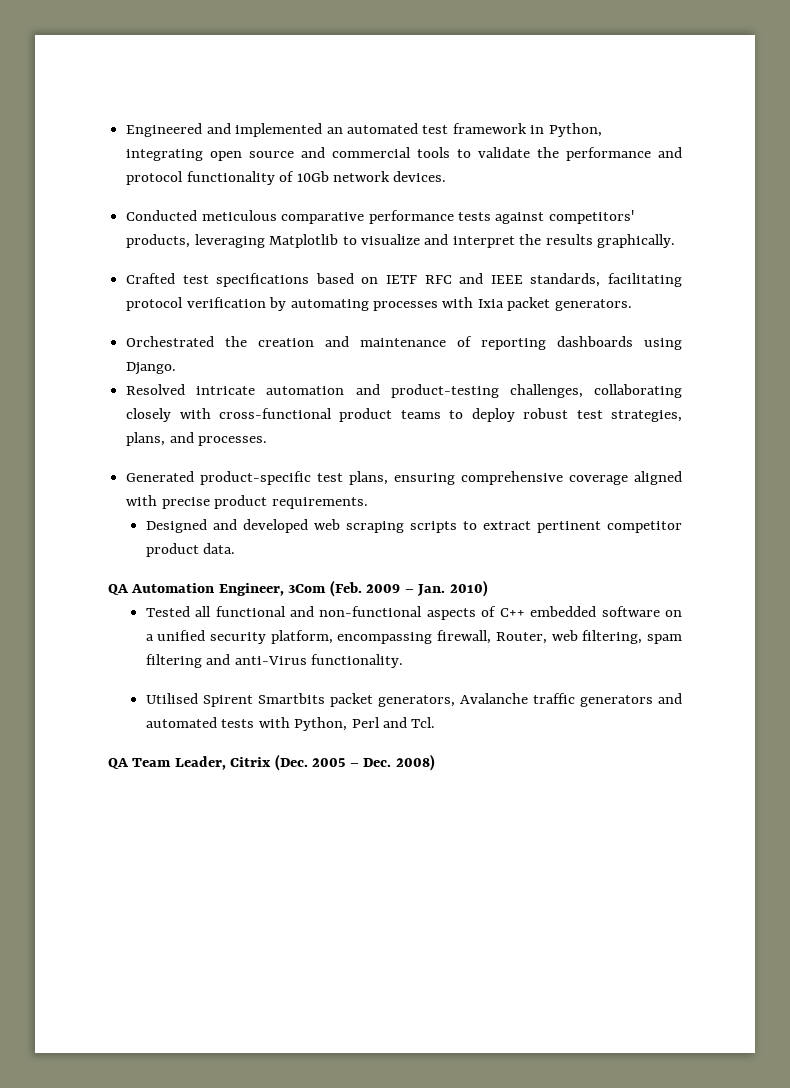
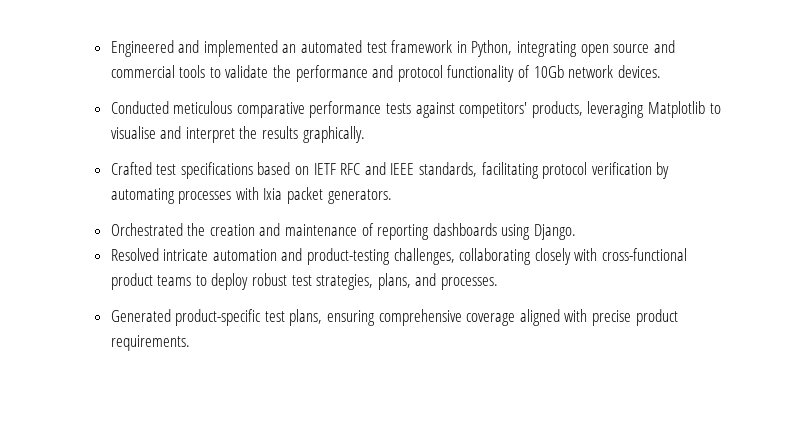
- Conducted meticulous comparative performance tests against competitors' products, leveraging Matplotlib to visualize and interpret the results graphically.
+ Conducted meticulous comparative performance tests against competitors' products, leveraging Matplotlib to visualise and interpret the results graphically.
- Designed and developed web scraping scripts to extract pertinent competitor product data.
- QA Automation Engineer, 3Com (Feb. 2009 – Jan. 2010)
- Tested all functional and non-functional aspects of C++ embedded software on a unified security platform, encompassing firewall, Router, web filtering, spam filtering and anti-Virus functionality.
- Utilised Spirent Smartbits packet generators, Avalanche traffic generators and automated tests with Python, Perl and Tcl.
- QA Team Leader, Citrix (Dec. 2005 – Dec. 2008)

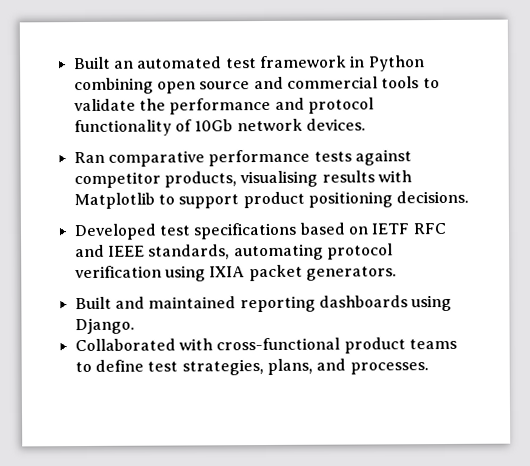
- Engineered and implemented an automated test framework in Python, integrating open source and commercial tools to validate the performance and protocol functionality of 10Gb network devices.
+ Built an automated test framework in Python combining open source and commercial tools to validate the performance and protocol functionality of 10Gb network devices.
- Conducted meticulous comparative performance tests against competitors' products, leveraging Matplotlib to visualise and interpret the results graphically.
- Crafted test specifications based on IETF RFC and IEEE standards, facilitating protocol verification by automating processes with Ixia packet generators.
- Orchestrated the creation and maintenance of reporting dashboards using Django.
- Resolved intricate automation and product-testing challenges, collaborating closely with cross-functional product teams to deploy robust test strategies, plans, and processes.
+ Ran comparative performance tests against competitor products, visualising results with Matplotlib to support product positioning decisions.
+ Developed test specifications based on IETF RFC and IEEE standards, automating protocol verification using IXIA packet generators.
+ Built and maintained reporting dashboards using Django.
+ Collaborated with cross-functional product teams to define test strategies, plans, and processes.
- Generated product-specific test plans, ensuring comprehensive coverage aligned with precise product requirements.

